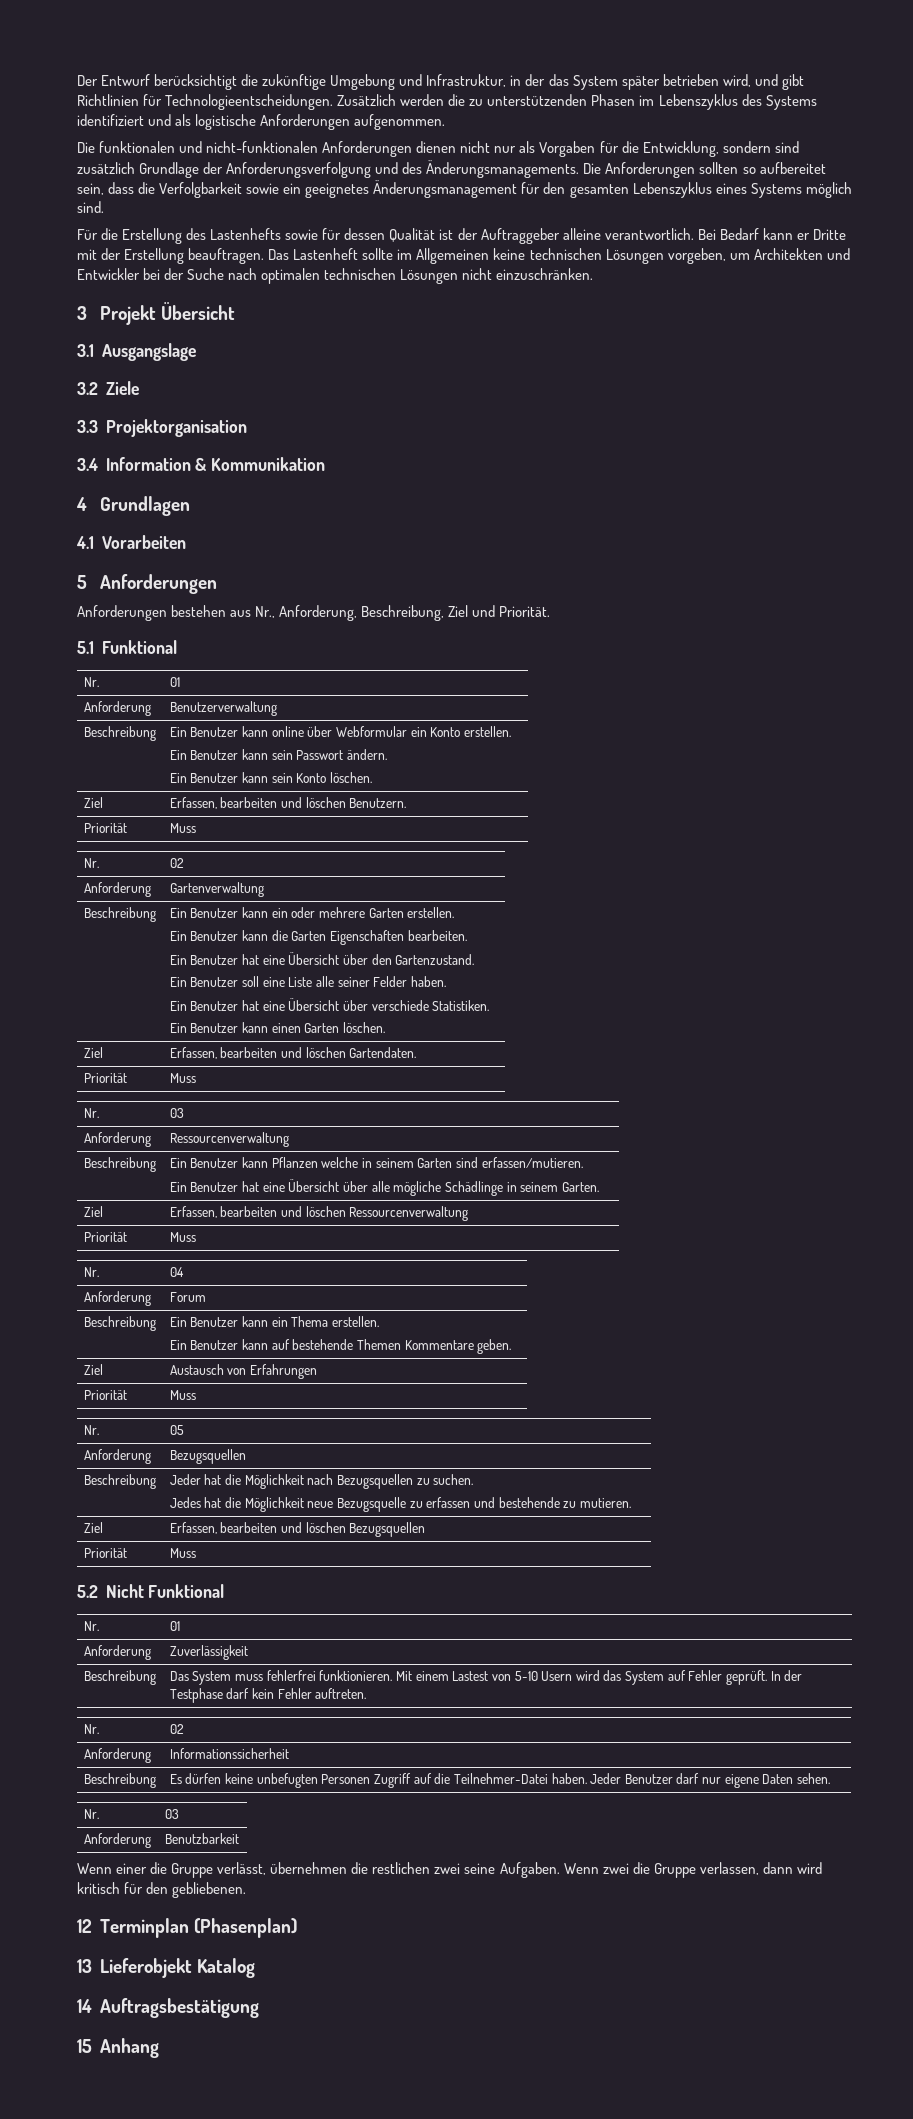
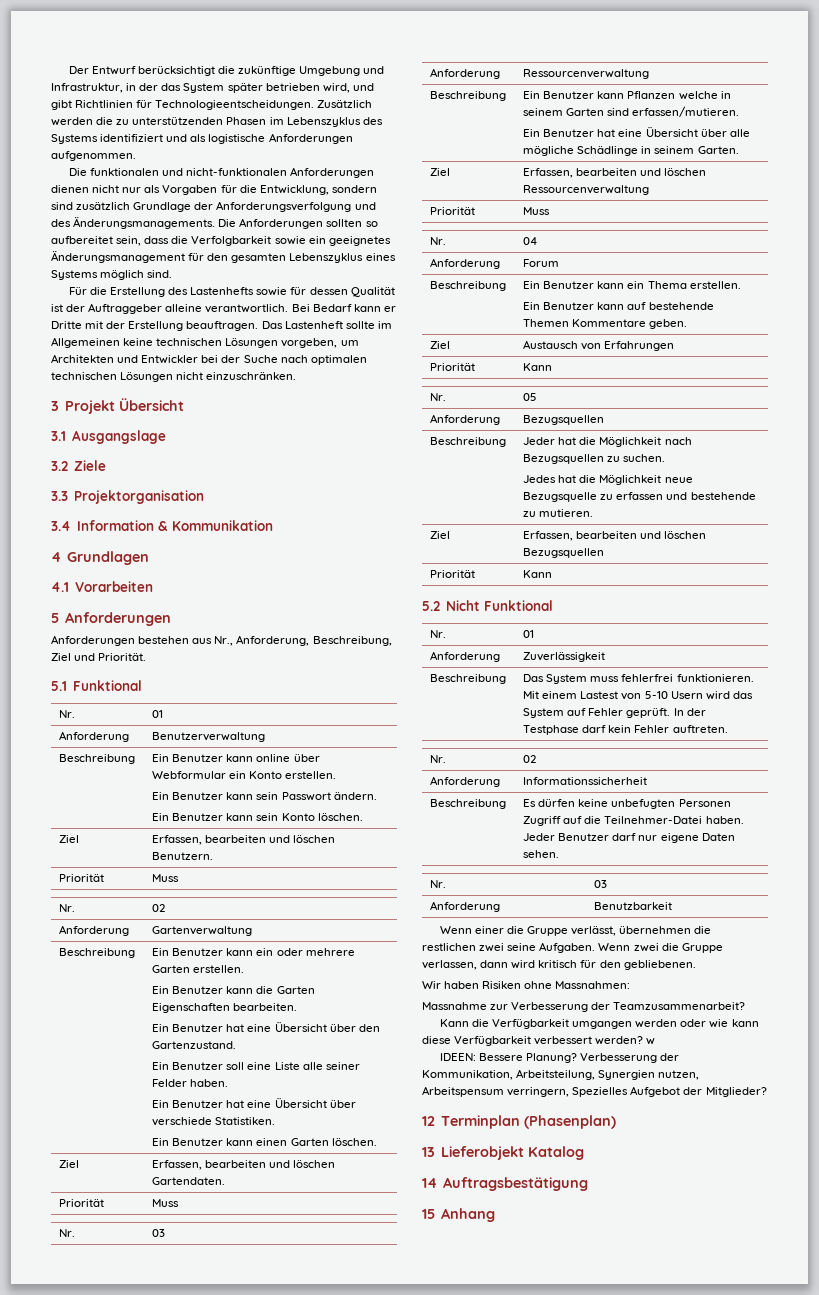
  Ziel | Austausch von Erfahrungen
- Priorität | Muss
+ Priorität | Kann
  Ziel | Erfassen, bearbeiten und löschen Bezugsquellen
- Priorität | Muss
+ Priorität | Kann
+ Wir haben Risiken ohne Massnahmen:
+ Massnahme zur Verbesserung der Teamzusammenarbeit?
+ Kann die Verfügbarkeit umgangen werden oder wie kann diese Verfügbarkeit verbessert werden? w
+ IDEEN: Bessere Planung? Verbesserung der Kommunikation, Arbeitsteilung, Synergien nutzen, Arbeitspensum verringern, Spezielles Aufgebot der Mitglieder?

